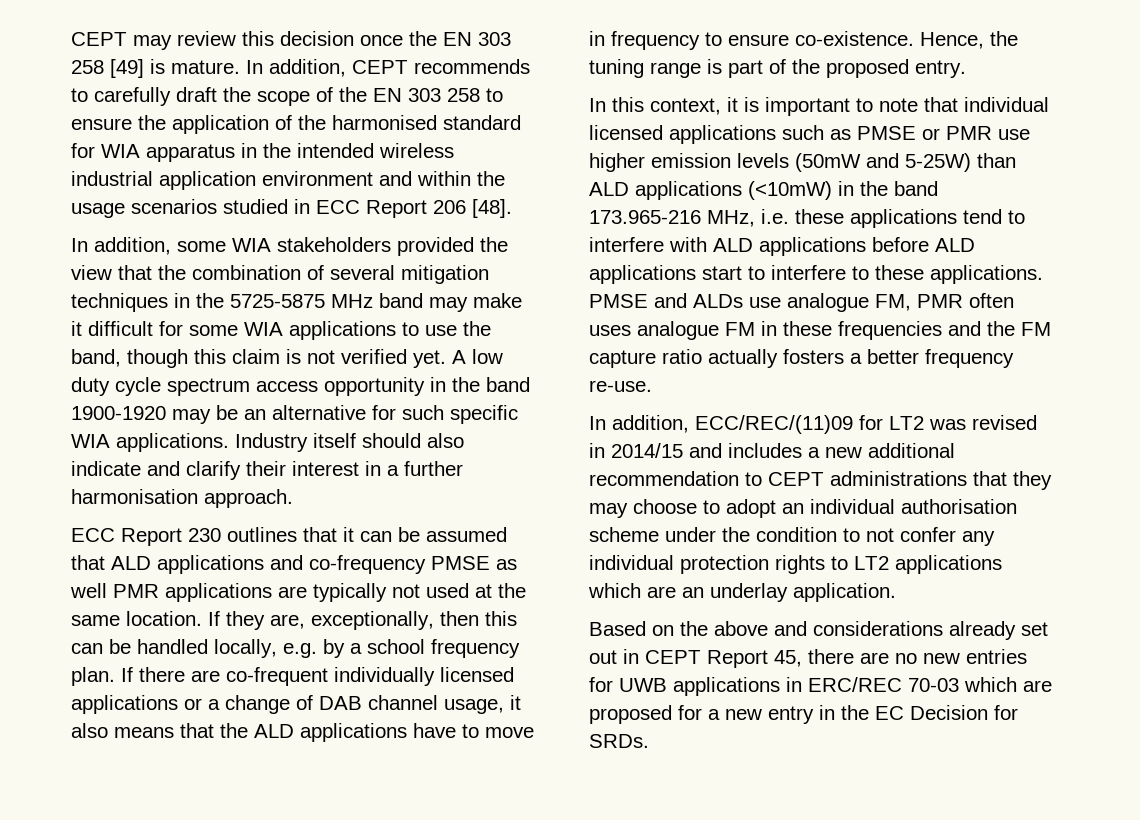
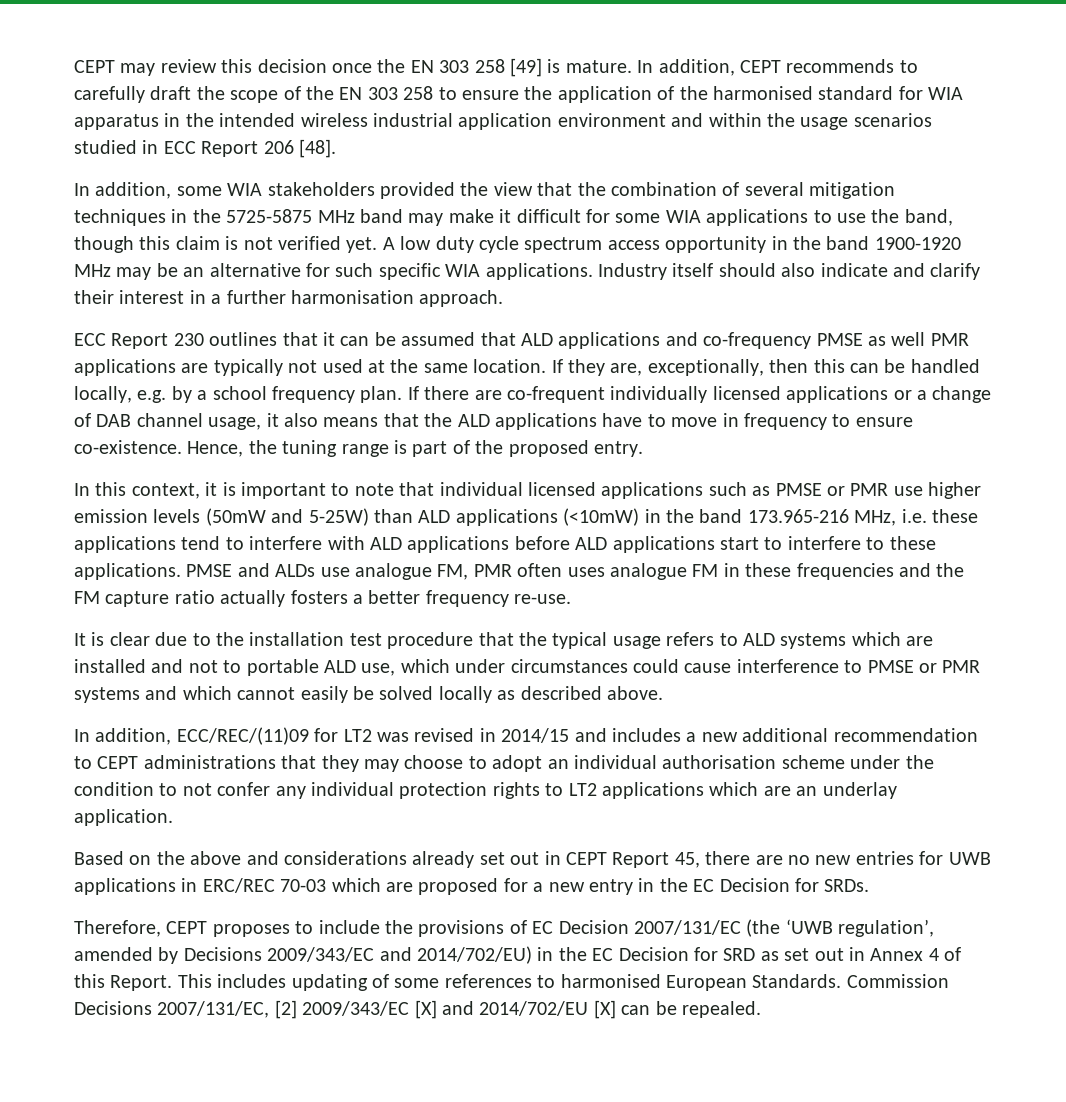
- A low duty cycle spectrum access opportunity in the band 1900-1920 may be an alternative for such specific WIA applications.
+ A low duty cycle spectrum access opportunity in the band 1900-1920 MHz may be an alternative for such specific WIA applications.
+ It is clear due to the installation test procedure that the typical usage refers to ALD systems which are installed and not to portable ALD use, which under circumstances could cause interference to PMSE or PMR systems and which cannot easily be solved locally as described above.
+ Therefore, CEPT proposes to include the provisions of EC Decision 2007/131/EC (the ‘UWB regulation’, amended by Decisions 2009/343/EC and 2014/702/EU) in the EC Decision for SRD as set out in Annex 4 of this Report. This includes updating of some references to harmonised European Standards. Commission Decisions 2007/131/EC, [2] 2009/343/EC [X] and 2014/702/EU [X] can be repealed.

